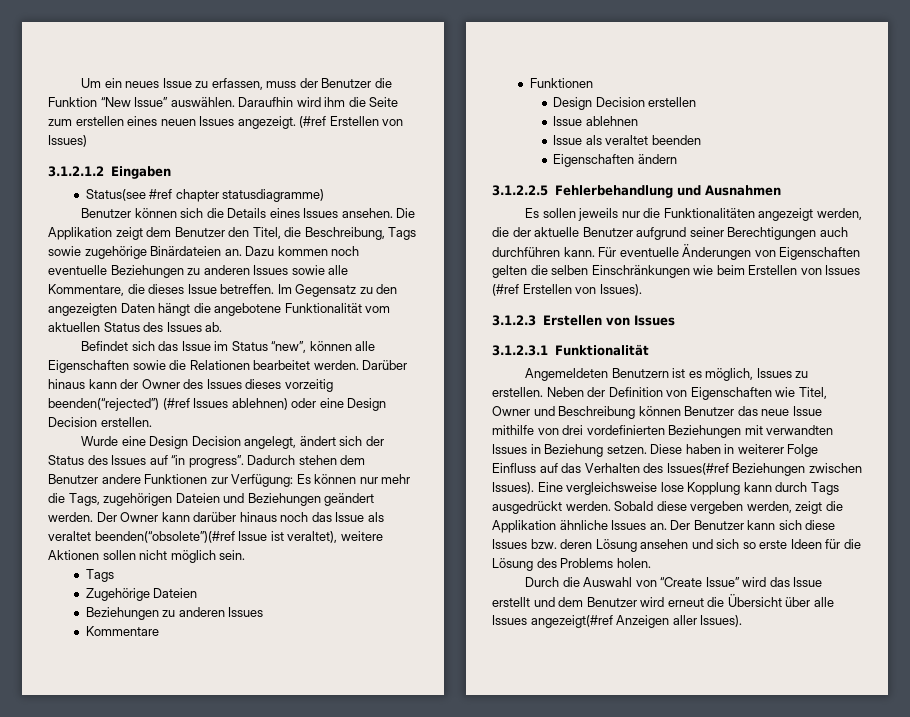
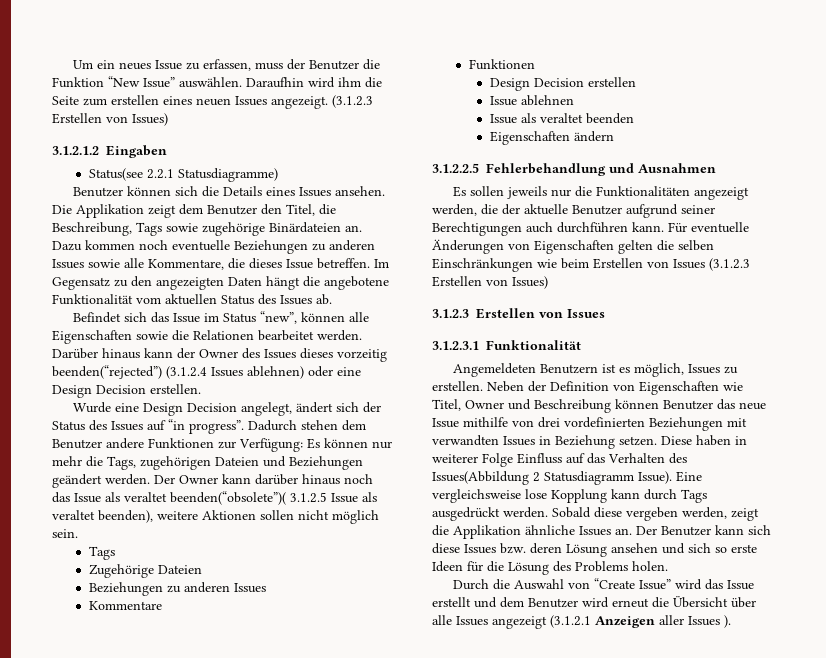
- Daraufhin wird ihm die Seite zum erstellen eines neuen Issues angezeigt. (#ref Erstellen von Issues)
+ Daraufhin wird ihm die Seite zum erstellen eines neuen Issues angezeigt. (3.1.2.3 Erstellen von Issues)
- Status(see #ref chapter statusdiagramme)
+ Status(see 2.2.1 Statusdiagramme)
- Darüber hinaus kann der Owner des Issues dieses vorzeitig beenden(“rejected”) (#ref Issues ablehnen) oder eine Design Decision erstellen.
+ Darüber hinaus kann der Owner des Issues dieses vorzeitig beenden(“rejected”) (3.1.2.4 Issues ablehnen) oder eine Design Decision erstellen.
- Der Owner kann darüber hinaus noch das Issue als veraltet beenden(“obsolete”)(#ref Issue ist veraltet), weitere Aktionen sollen nicht möglich sein.
+ Der Owner kann darüber hinaus noch das Issue als veraltet beenden(“obsolete”)( 3.1.2.5 Issue als veraltet beenden), weitere Aktionen sollen nicht möglich sein.
- Für eventuelle Änderungen von Eigenschaften gelten die selben Einschränkungen wie beim Erstellen von Issues (#ref Erstellen von Issues).
+ Für eventuelle Änderungen von Eigenschaften gelten die selben Einschränkungen wie beim Erstellen von Issues (3.1.2.3 Erstellen von Issues)
- Diese haben in weiterer Folge Einfluss auf das Verhalten des Issues(#ref Beziehungen zwischen Issues).
+ Diese haben in weiterer Folge Einfluss auf das Verhalten des Issues(Abbildung 2 Statusdiagramm Issue).
- Durch die Auswahl von “Create Issue” wird das Issue erstellt und dem Benutzer wird erneut die Übersicht über alle Issues angezeigt(#ref Anzeigen aller Issues).
+ Durch die Auswahl von “Create Issue” wird das Issue erstellt und dem Benutzer wird erneut die Übersicht über alle Issues angezeigt (3.1.2.1 Anzeigen aller Issues ).

